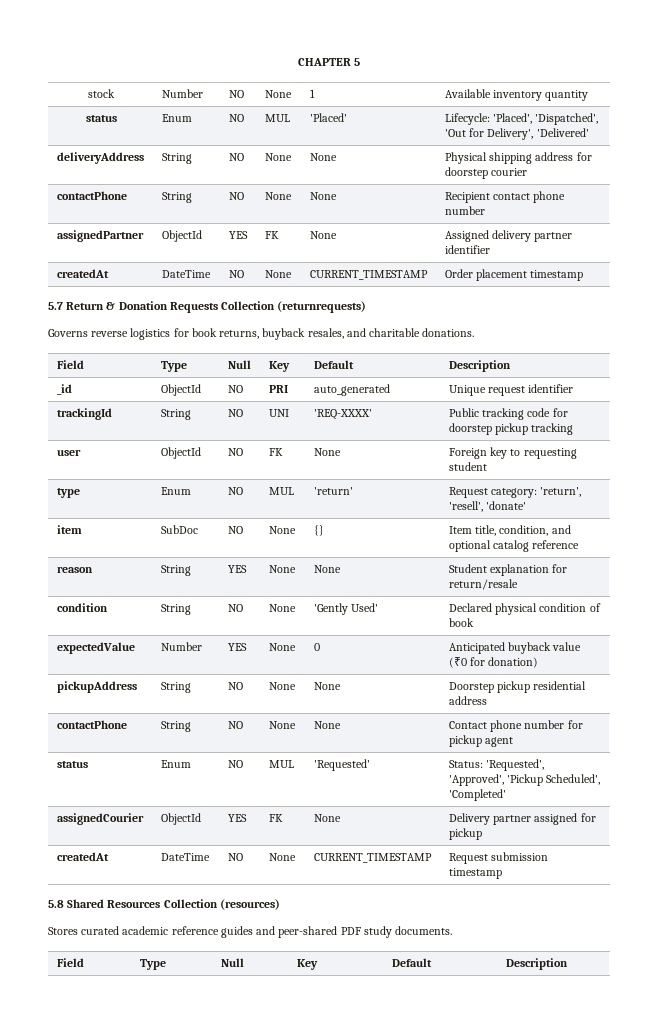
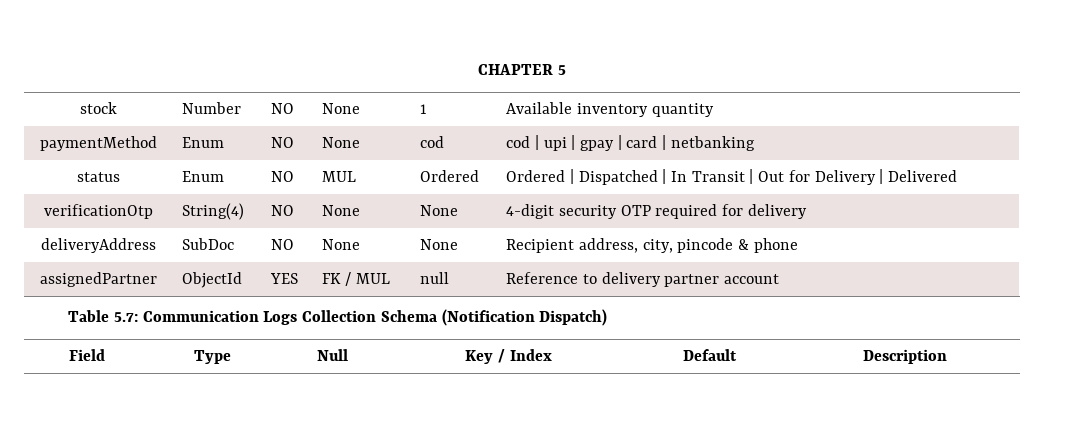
- status | Enum | NO | MUL | 'Placed' | Lifecycle: 'Placed', 'Dispatched', 'Out for Delivery', 'Delivered'
- deliveryAddress | String | NO | None | None | Physical shipping address for doorstep courier
- contactPhone | String | NO | None | None | Recipient contact phone number
- assignedPartner | ObjectId | YES | FK | None | Assigned delivery partner identifier
- createdAt | DateTime | NO | None | CURRENT_TIMESTAMP | Order placement timestamp
- 5.7 Return & Donation Requests Collection (returnrequests)
- Governs reverse logistics for book returns, buyback resales, and charitable donations.
- Field | Type | Null | Key | Default | Description
- _id | ObjectId | NO | PRI | auto_generated | Unique request identifier
- trackingId | String | NO | UNI | 'REQ-XXXX' | Public tracking code for doorstep pickup tracking
- user | ObjectId | NO | FK | None | Foreign key to requesting student
- type | Enum | NO | MUL | 'return' | Request category: 'return', 'resell', 'donate'
- item | SubDoc | NO | None | {} | Item title, condition, and optional catalog reference
- reason | String | YES | None | None | Student explanation for return/resale
- condition | String | NO | None | 'Gently Used' | Declared physical condition of book
- expectedValue | Number | YES | None | 0 | Anticipated buyback value (₹0 for donation)
- pickupAddress | String | NO | None | None | Doorstep pickup residential address
- contactPhone | String | NO | None | None | Contact phone number for pickup agent
- status | Enum | NO | MUL | 'Requested' | Status: 'Requested', 'Approved', 'Pickup Scheduled', 'Completed'
- assignedCourier | ObjectId | YES | FK | None | Delivery partner assigned for pickup
- createdAt | DateTime | NO | None | CURRENT_TIMESTAMP | Request submission timestamp
- 5.8 Shared Resources Collection (resources)
- Stores curated academic reference guides and peer-shared PDF study documents.
- Field | Type | Null | Key | Default | Description
+ paymentMethod | Enum | NO | None | cod | cod | upi | gpay | card | netbanking
+ status | Enum | NO | MUL | Ordered | Ordered | Dispatched | In Transit | Out for Delivery | Delivered
+ verificationOtp | String(4) | NO | None | None | 4-digit security OTP required for delivery
+ deliveryAddress | SubDoc | NO | None | None | Recipient address, city, pincode & phone
+ assignedPartner | ObjectId | YES | FK / MUL | null | Reference to delivery partner account
+ Table 5.7: Communication Logs Collection Schema (Notification Dispatch)
+ Field | Type | Null | Key / Index | Default | Description

